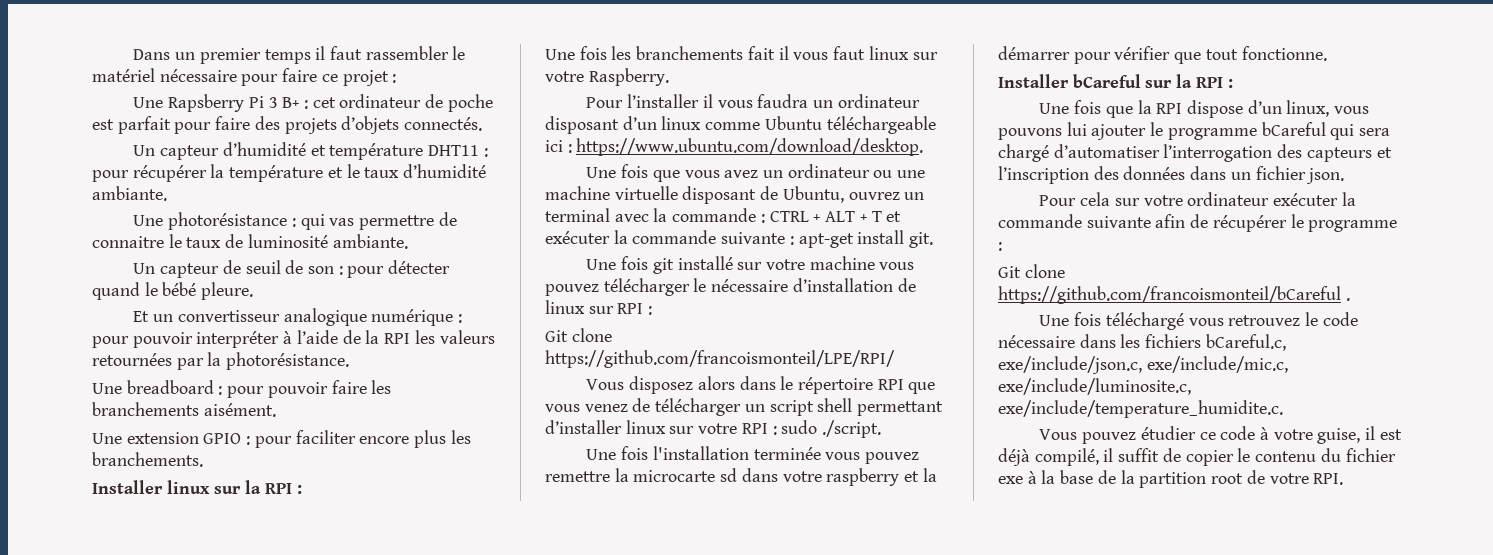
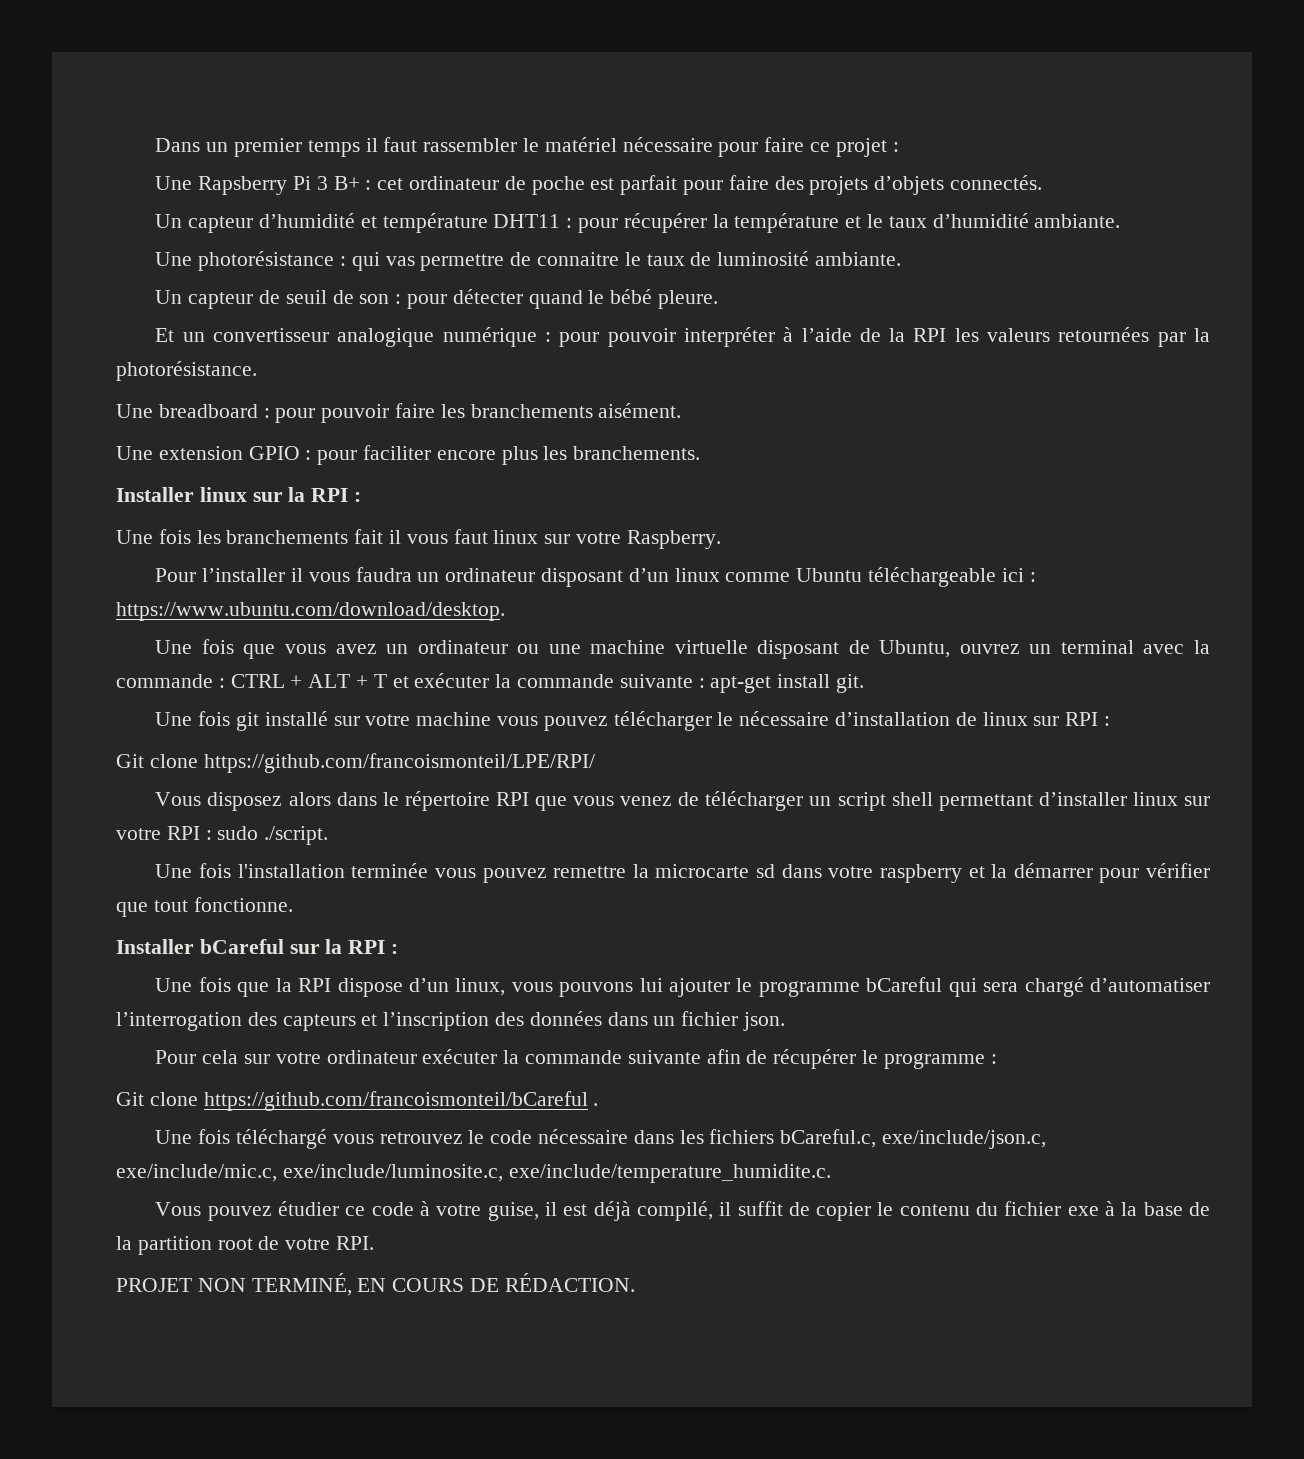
+ PROJET NON TERMINÉ, EN COURS DE RÉDACTION.

